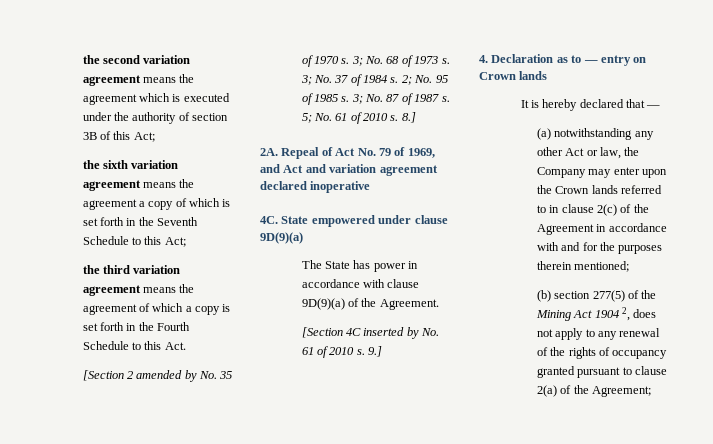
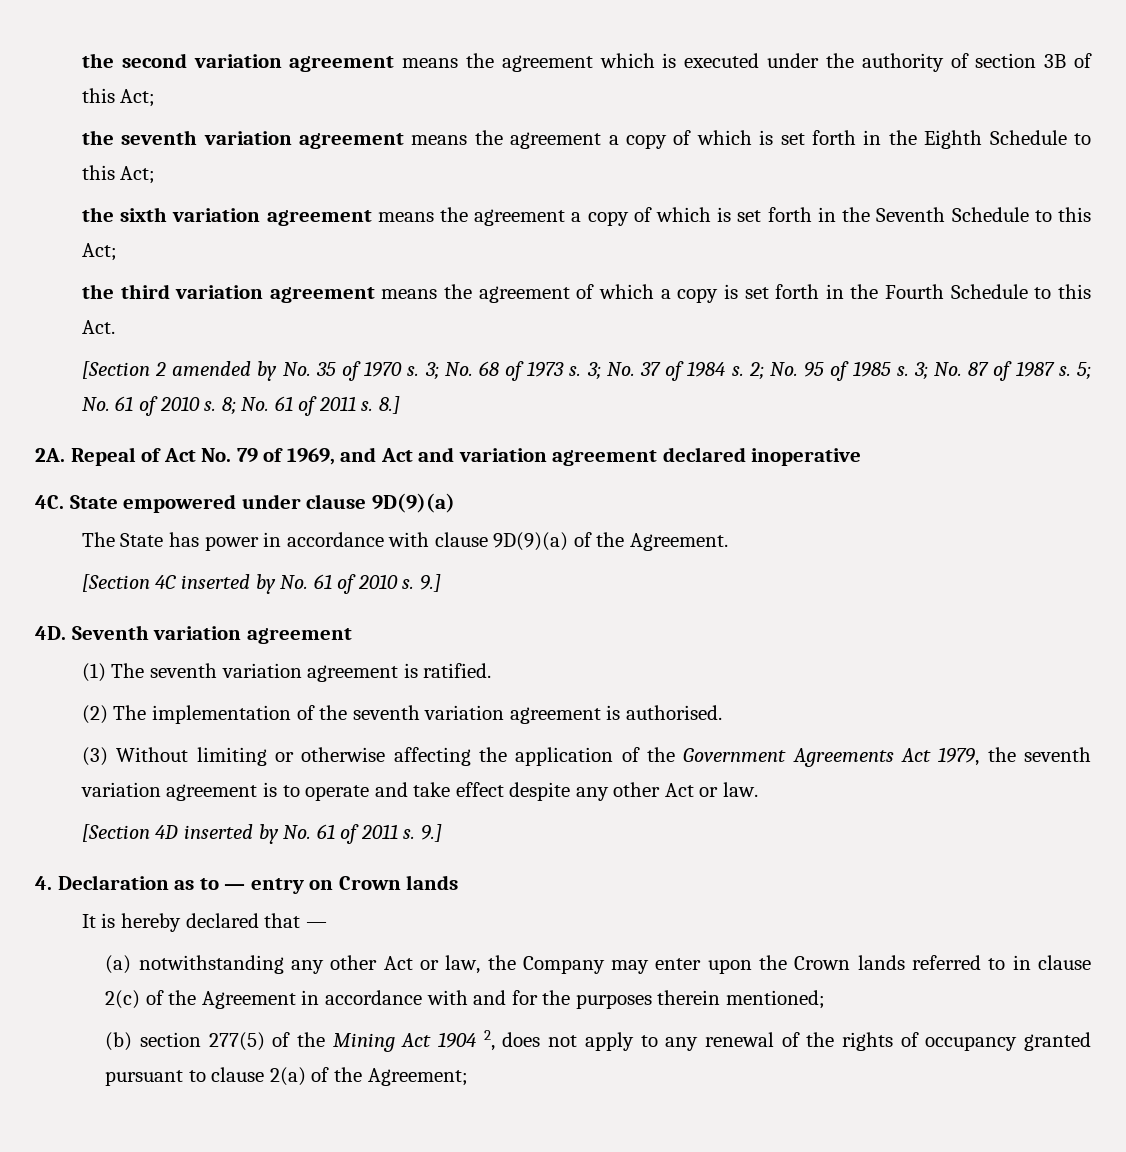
+ the seventh variation agreement means the agreement a copy of which is set forth in the Eighth Schedule to this Act;
+ 8; No. 61 of 2011 s.
+ 4D. Seventh variation agreement
+ (1) The seventh variation agreement is ratified.
+ (2) The implementation of the seventh variation agreement is authorised.
+ (3) Without limiting or otherwise affecting the application of the Government Agreements Act 1979, the seventh variation agreement is to operate and take effect despite any other Act or law.
+ [Section 4D inserted by No. 61 of 2011 s. 9.]

